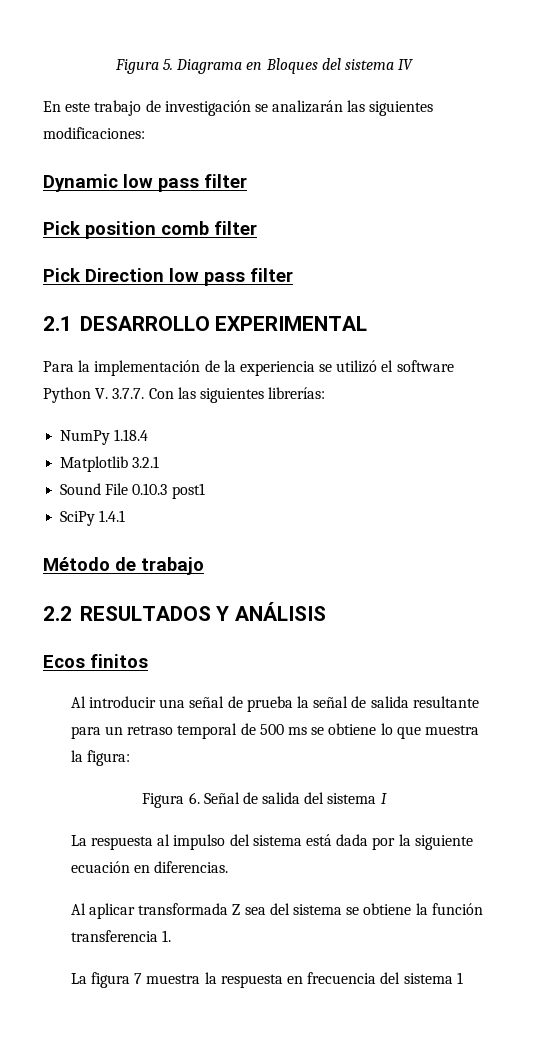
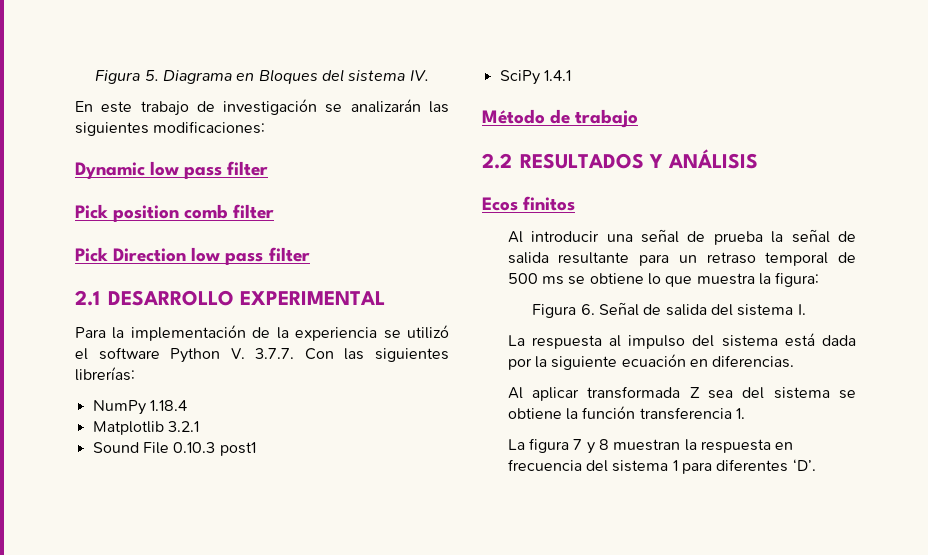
- Figura 5. Diagrama en Bloques del sistema IV
+ Figura 5. Diagrama en Bloques del sistema IV.
- Figura 6. Señal de salida del sistema I
+ Figura 6. Señal de salida del sistema I.
- La figura 7 muestra la respuesta en frecuencia del sistema 1
+ La figura 7 y 8 muestran la respuesta en frecuencia del sistema 1 para diferentes ‘D’.

